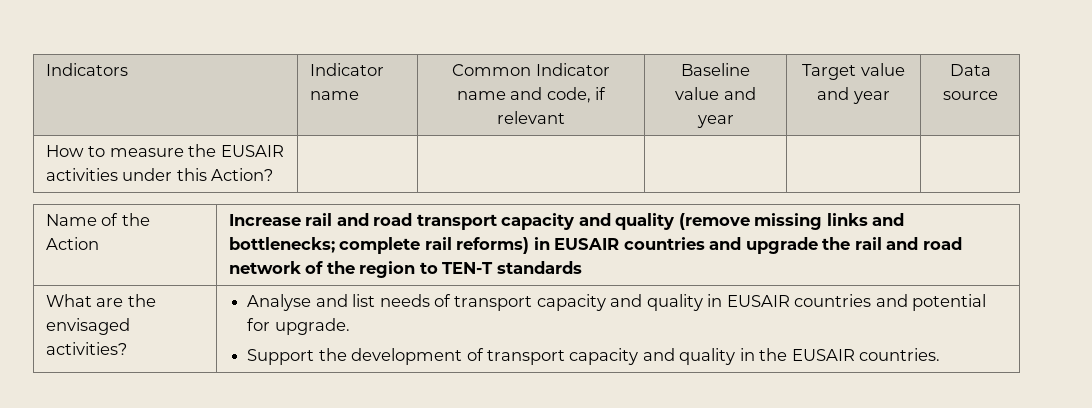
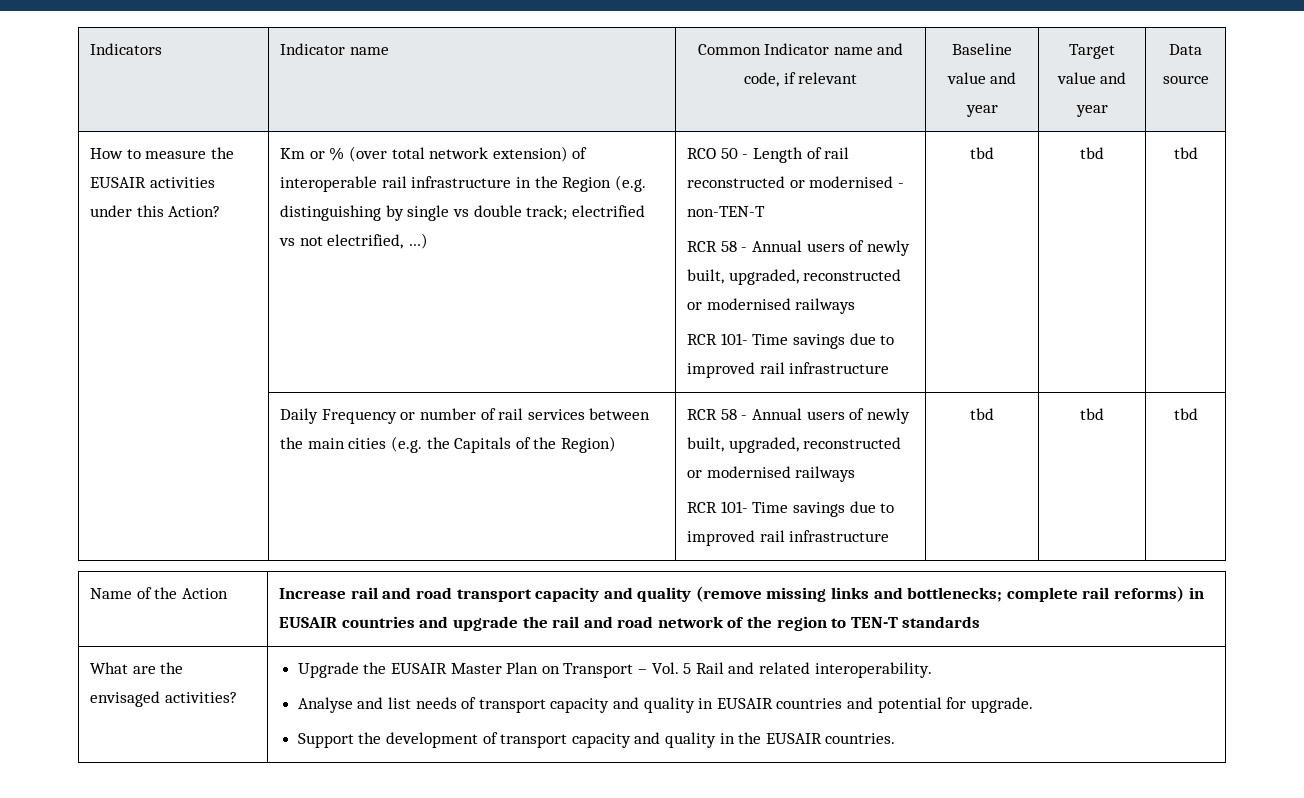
+ Km or % (over total network extension) of interoperable rail infrastructure in the Region (e.g. distinguishing by single vs double track; electrified vs not electrified, …) | RCO 50 - Length of rail reconstructed or modernised - non-TEN-T
+ RCR 58 - Annual users of newly built, upgraded, reconstructed or modernised railways
+ RCR 101- Time savings due to improved rail infrastructure | tbd | tbd | tbd
+ | Daily Frequency or number of rail services between the main cities (e.g. the Capitals of the Region) | RCR 58 - Annual users of newly built, upgraded, reconstructed or modernised railways
+ RCR 101- Time savings due to improved rail infrastructure | tbd | tbd | tbd
+ Upgrade the EUSAIR Master Plan on Transport – Vol. 5 Rail and related interoperability.

